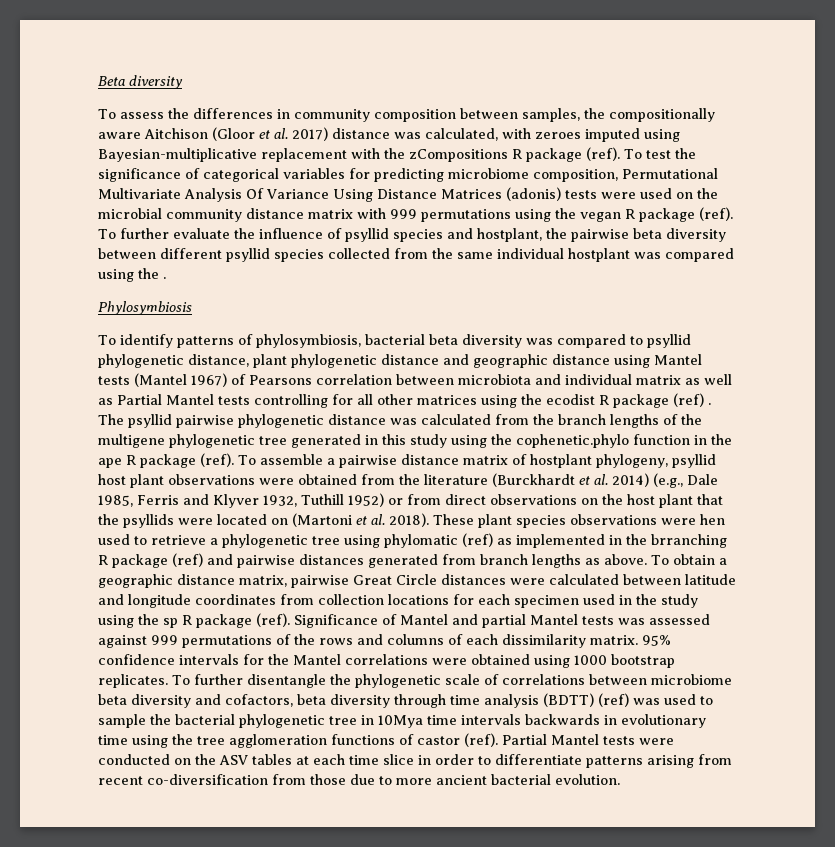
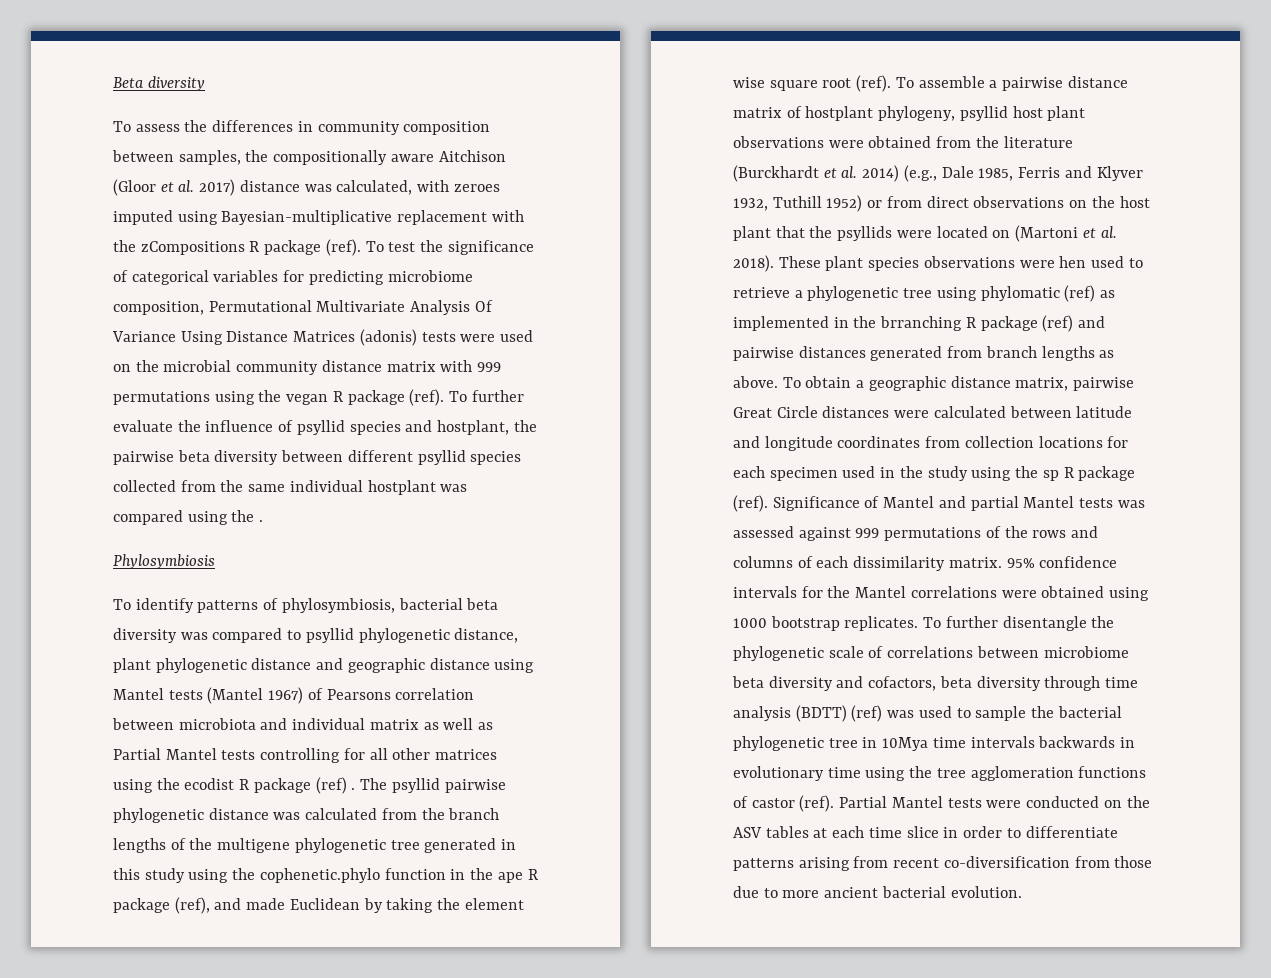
- The psyllid pairwise phylogenetic distance was calculated from the branch lengths of the multigene phylogenetic tree generated in this study using the cophenetic.phylo function in the ape R package (ref).
+ The psyllid pairwise phylogenetic distance was calculated from the branch lengths of the multigene phylogenetic tree generated in this study using the cophenetic.phylo function in the ape R package (ref), and made Euclidean by taking the element wise square root (ref).

